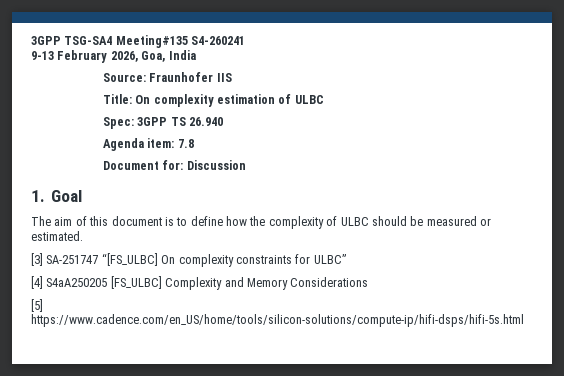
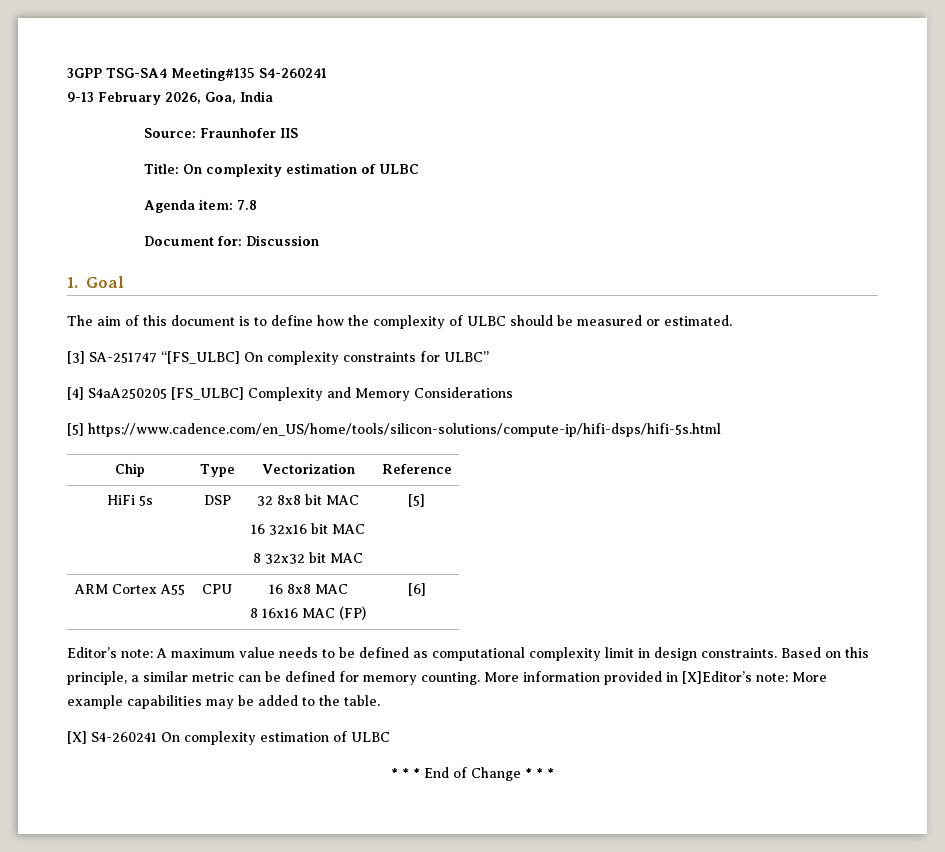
- Spec: 3GPP TS 26.940
+ Chip | Type | Vectorization | Reference
+ HiFi 5s | DSP | 32 8x8 bit MAC
+ 16 32x16 bit MAC
+ 8 32x32 bit MAC | [5]
+ ARM Cortex A55 | CPU | 16 8x8 MAC
+ 8 16x16 MAC (FP) | [6]
+ Editor’s note: A maximum value needs to be defined as computational complexity limit in design constraints. Based on this principle, a similar metric can be defined for memory counting. More information provided in [X]Editor’s note: More example capabilities may be added to the table.
+ [X] S4-260241 On complexity estimation of ULBC
+ * * * End of Change * * *

